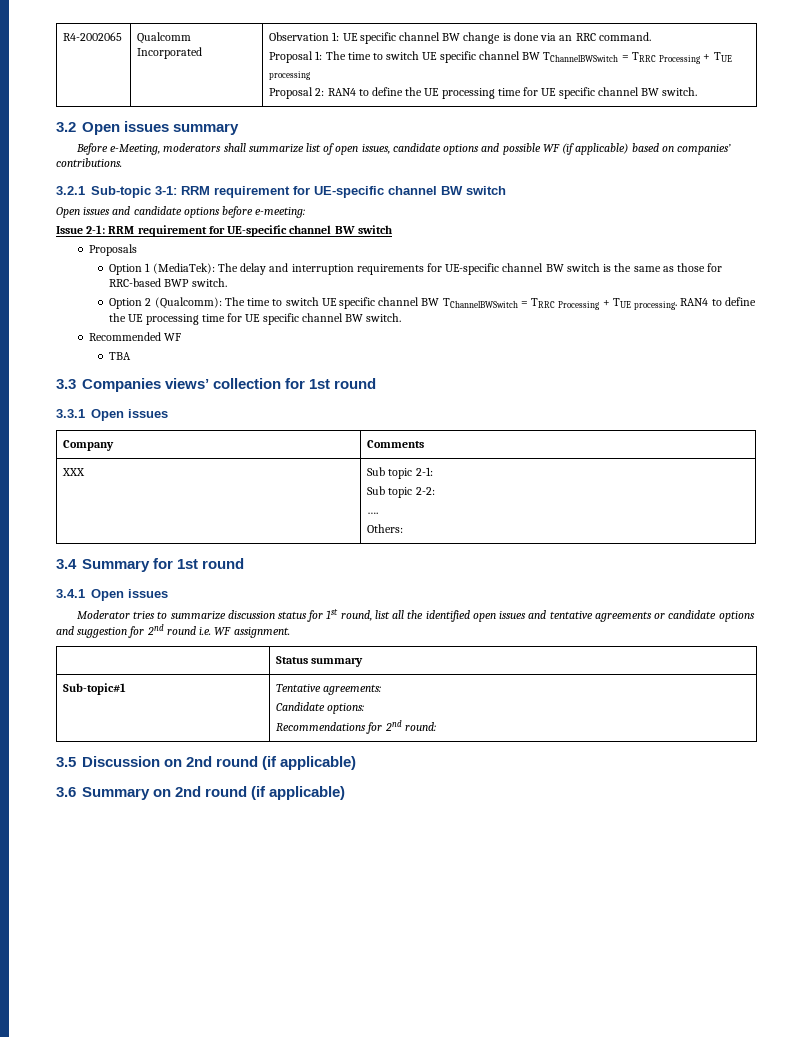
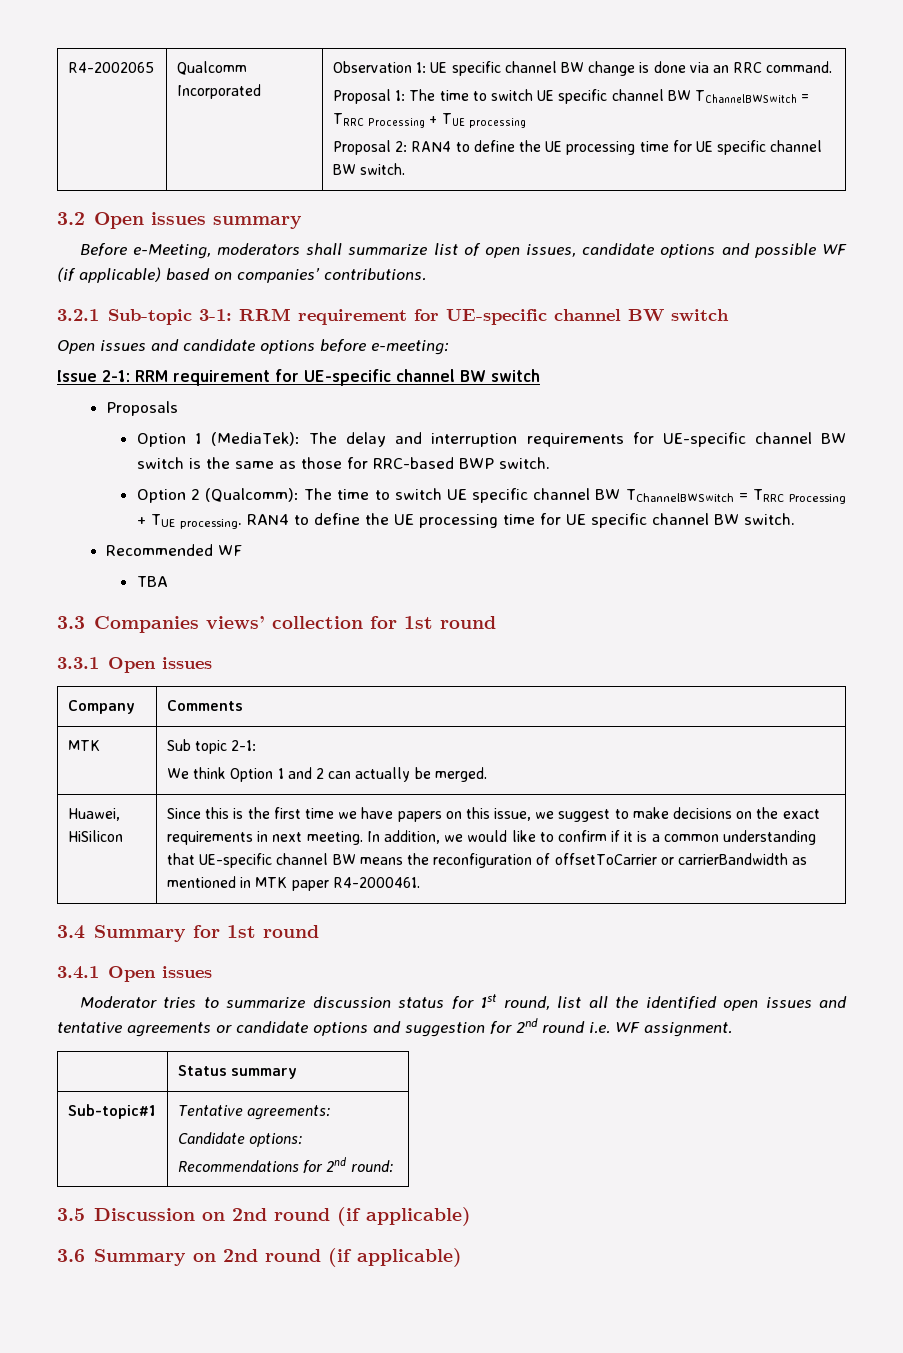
- XXX | Sub topic 2-1:
- Sub topic 2-2:
- ….
- Others:
+ MTK | Sub topic 2-1:
+ We think Option 1 and 2 can actually be merged.
+ Huawei, HiSilicon | Since this is the first time we have papers on this issue, we suggest to make decisions on the exact requirements in next meeting. In addition, we would like to confirm if it is a common understanding that UE-specific channel BW means the reconfiguration of offsetToCarrier or carrierBandwidth as mentioned in MTK paper R4-2000461.

